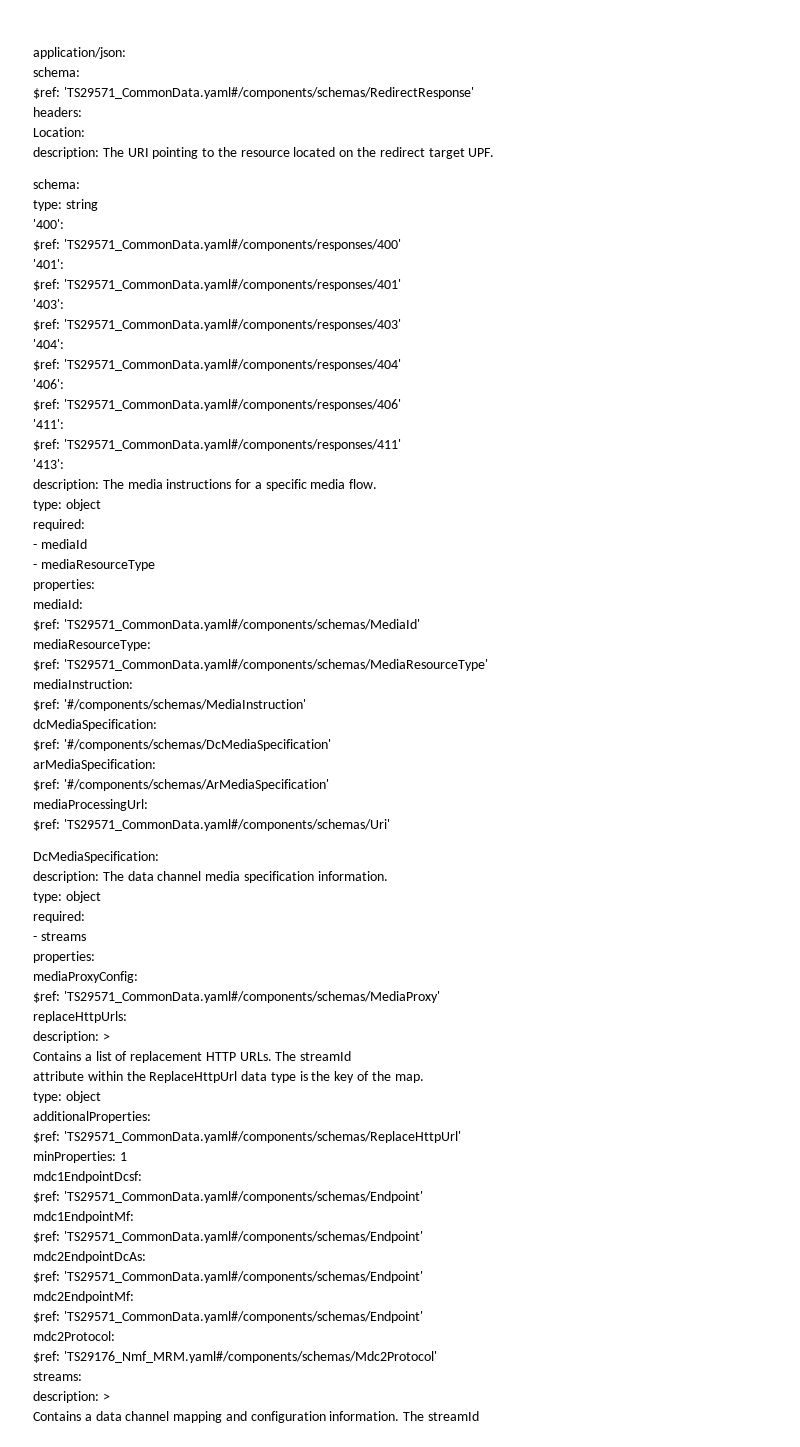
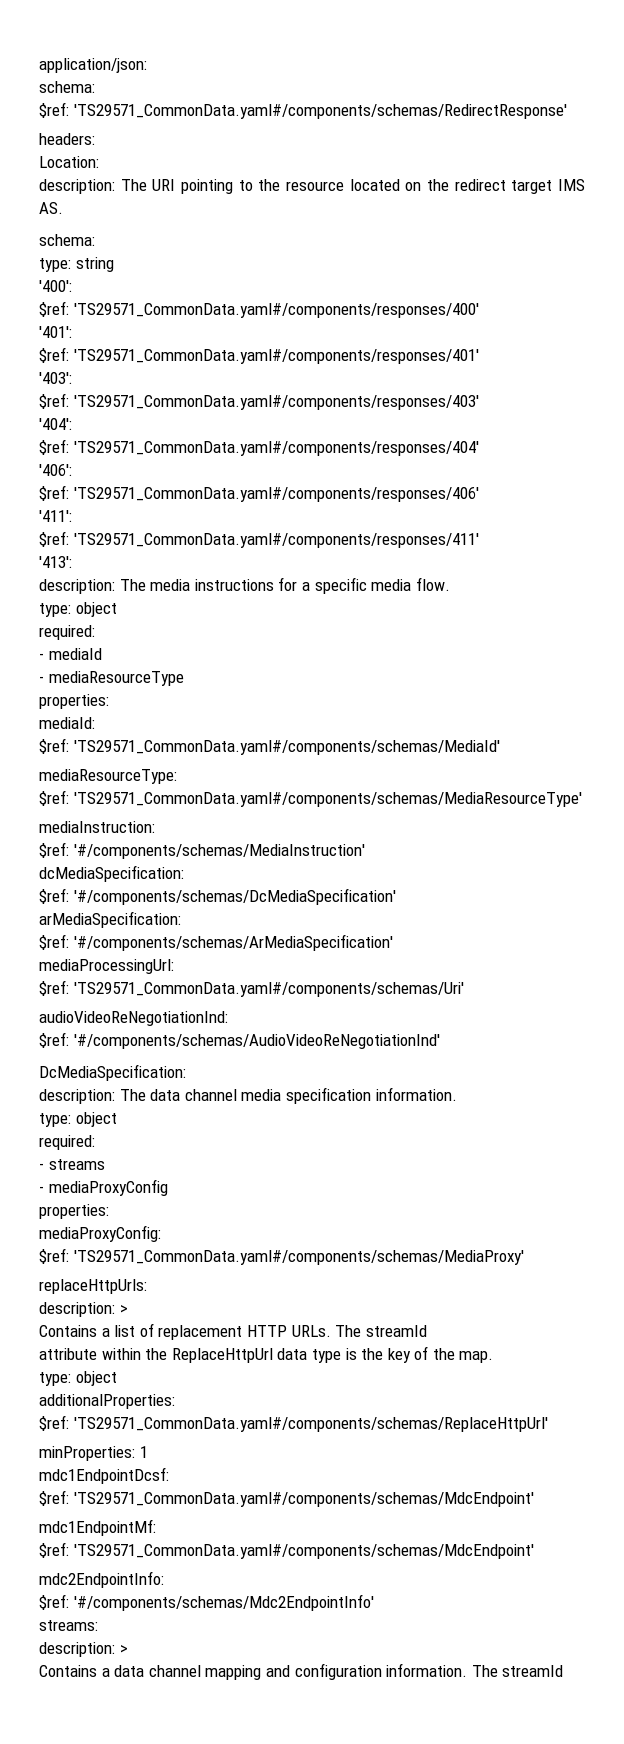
- description: The URI pointing to the resource located on the redirect target UPF.
+ description: The URI pointing to the resource located on the redirect target IMS AS.
+ audioVideoReNegotiationInd:
+ $ref: '#/components/schemas/AudioVideoReNegotiationInd'
+ - mediaProxyConfig
  mdc1EndpointDcsf:
- $ref: 'TS29571_CommonData.yaml#/components/schemas/Endpoint'
+ $ref: 'TS29571_CommonData.yaml#/components/schemas/MdcEndpoint'
  mdc1EndpointMf:
- $ref: 'TS29571_CommonData.yaml#/components/schemas/Endpoint'
- mdc2EndpointDcAs:
- $ref: 'TS29571_CommonData.yaml#/components/schemas/Endpoint'
- mdc2EndpointMf:
- $ref: 'TS29571_CommonData.yaml#/components/schemas/Endpoint'
- mdc2Protocol:
- $ref: 'TS29176_Nmf_MRM.yaml#/components/schemas/Mdc2Protocol'
+ $ref: 'TS29571_CommonData.yaml#/components/schemas/MdcEndpoint'
+ mdc2EndpointInfo:
+ $ref: '#/components/schemas/Mdc2EndpointInfo'

